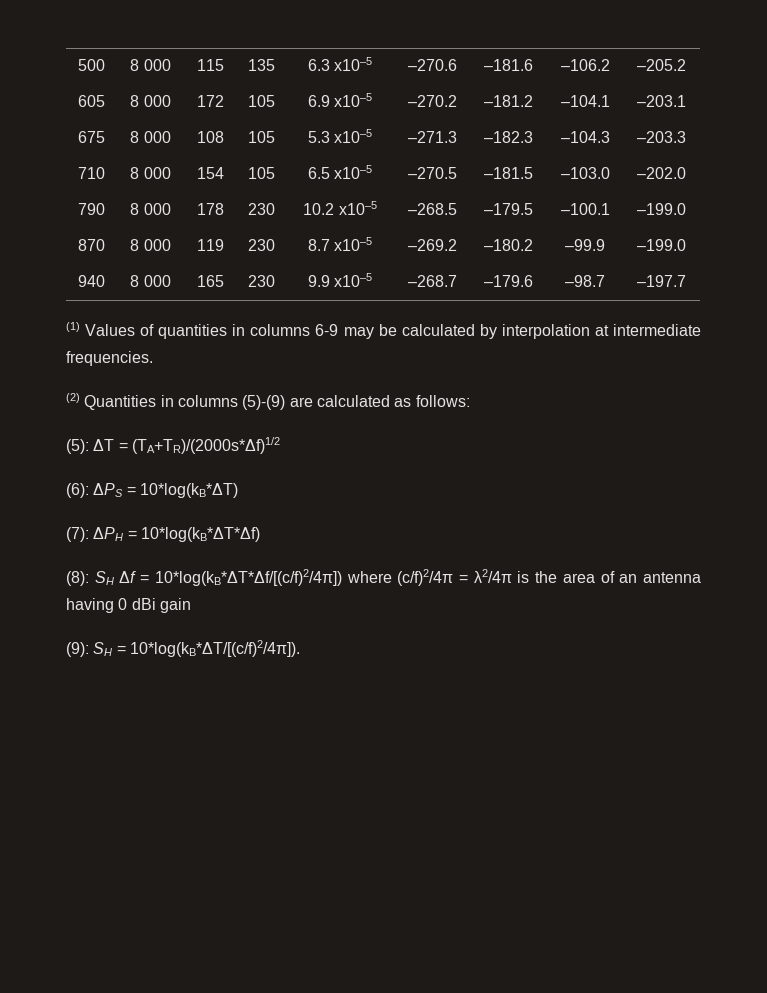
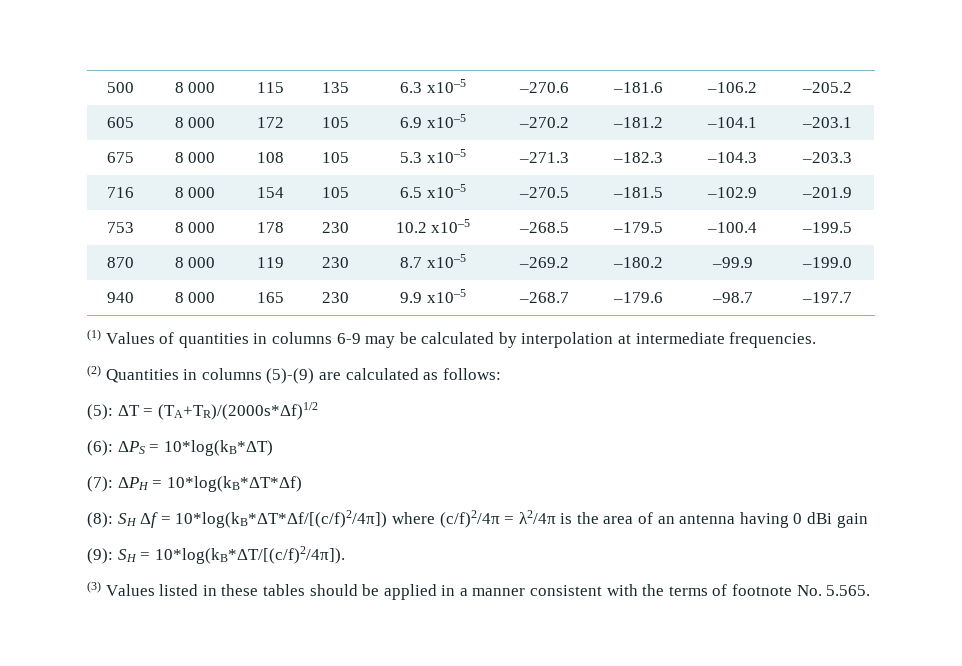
- 710 | 8 000 | 154 | 105 | 6.5 x10–5 | –270.5 | –181.5 | –103.0 | –202.0
- 790 | 8 000 | 178 | 230 | 10.2 x10–5 | –268.5 | –179.5 | –100.1 | –199.0
+ 716 | 8 000 | 154 | 105 | 6.5 x10–5 | –270.5 | –181.5 | –102.9 | –201.9
+ 753 | 8 000 | 178 | 230 | 10.2 x10–5 | –268.5 | –179.5 | –100.4 | –199.5
+ (3) Values listed in these tables should be applied in a manner consistent with the terms of footnote No. 5.565.

